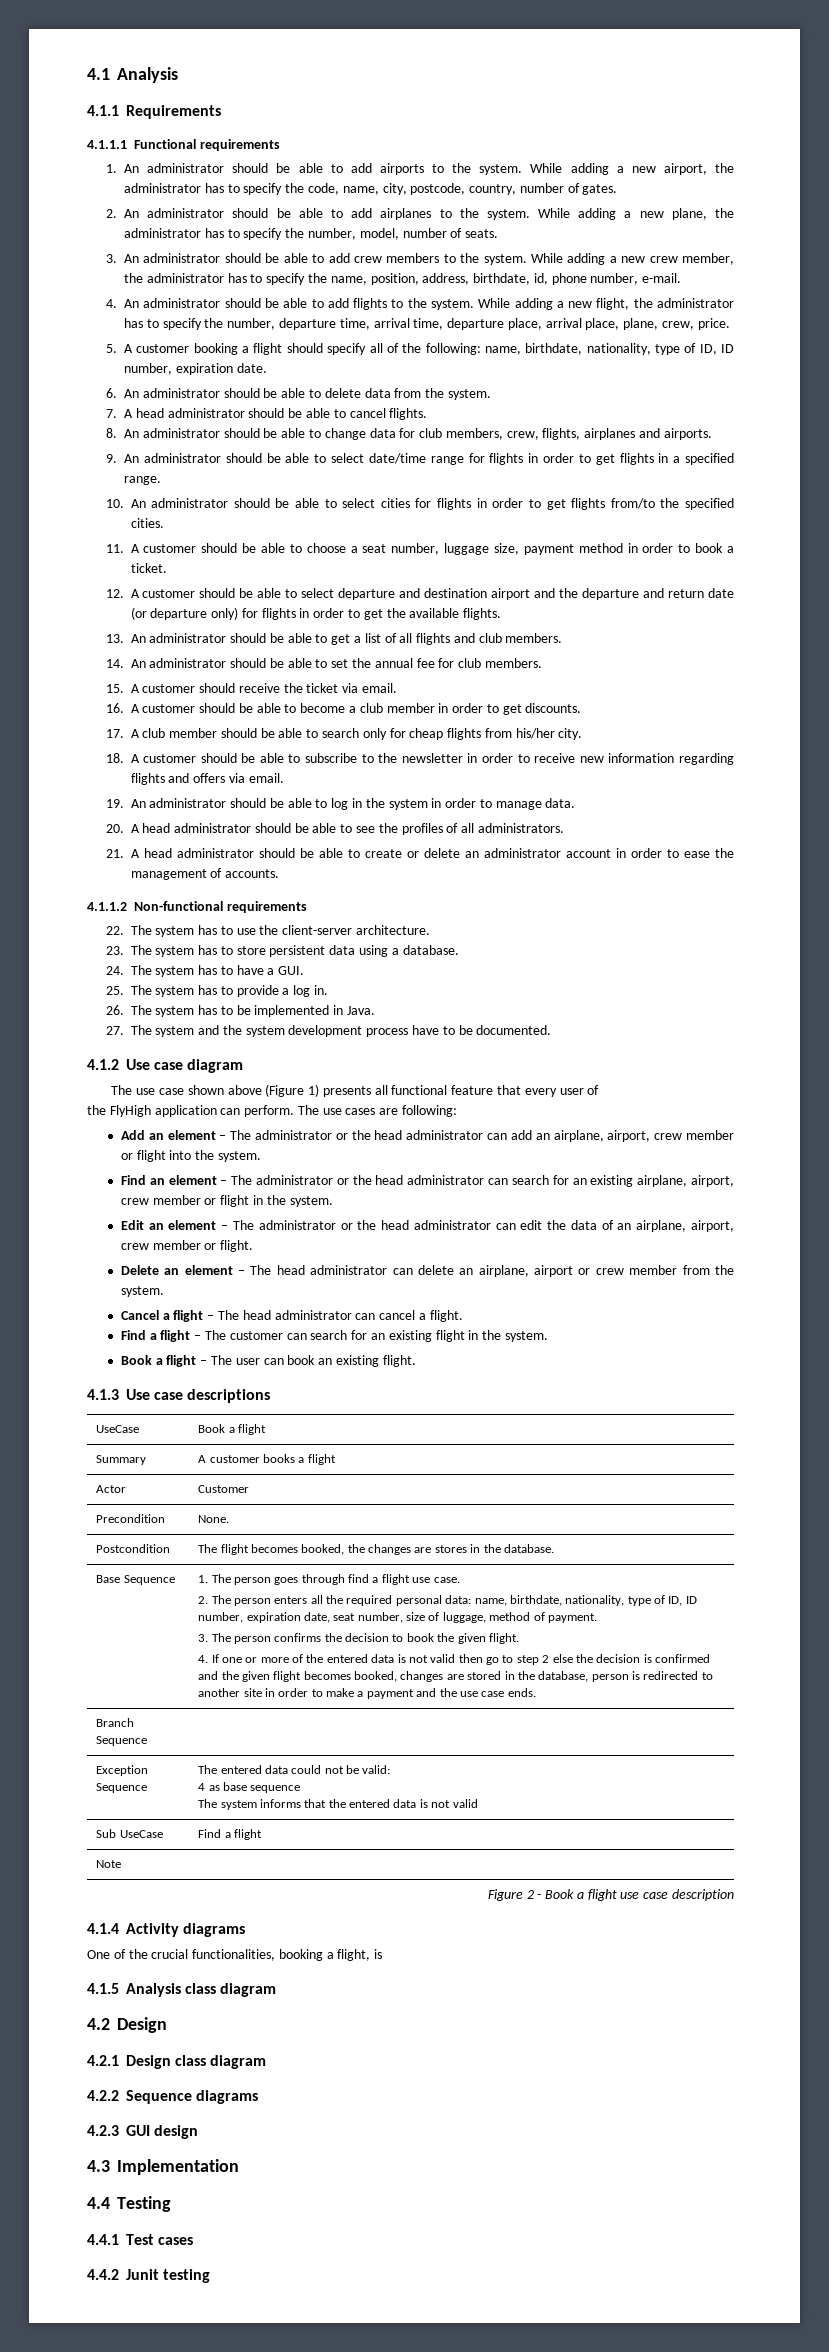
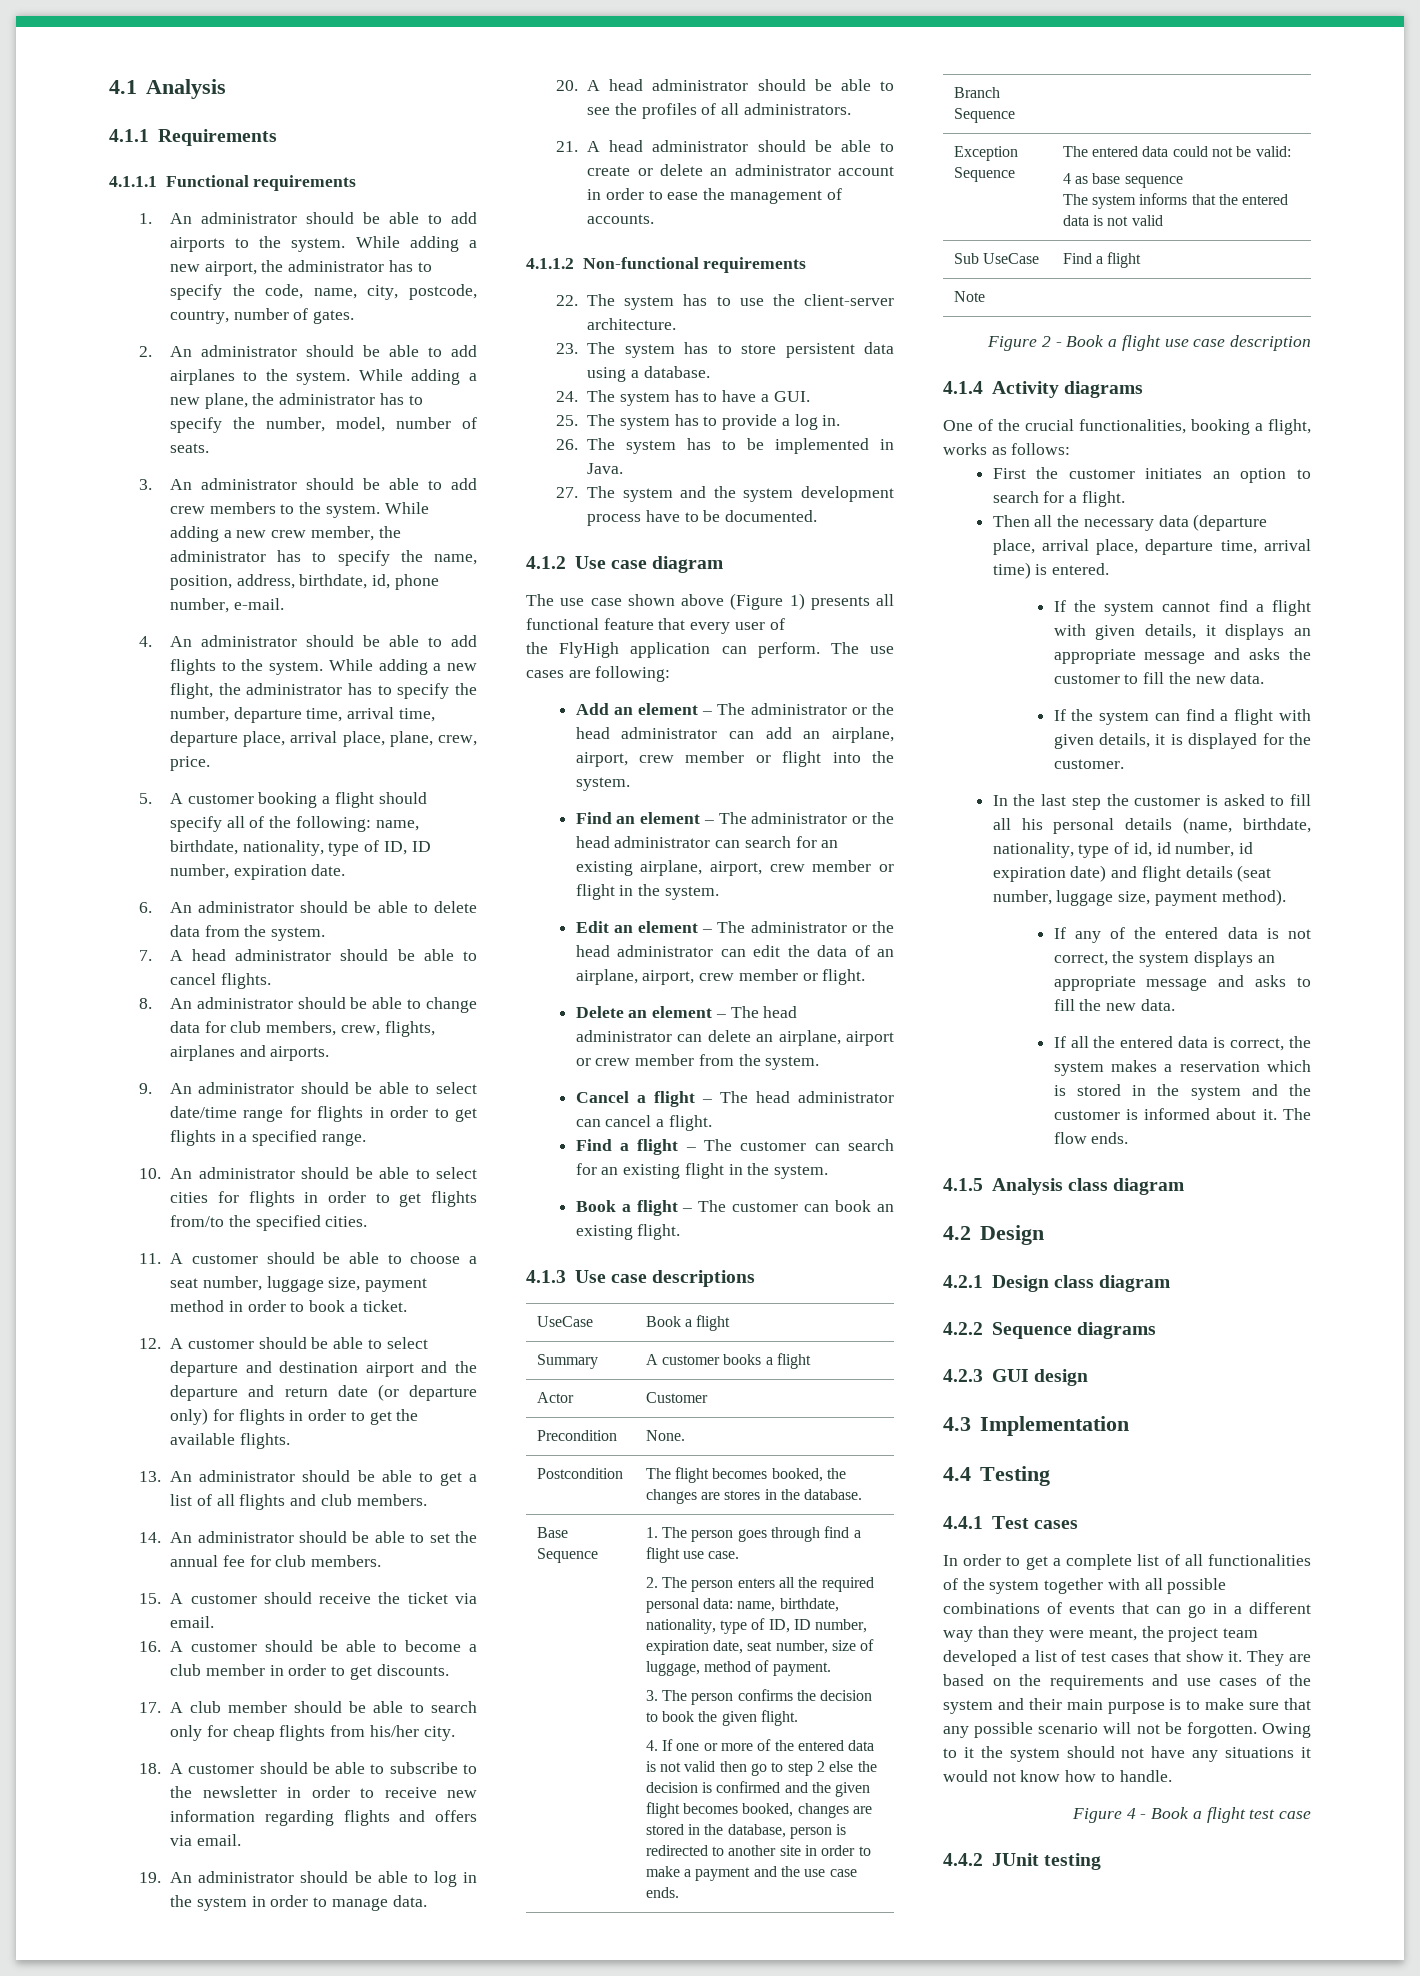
- Book a flight – The user can book an existing flight.
+ Book a flight – The customer can book an existing flight.
- One of the crucial functionalities, booking a flight, is
+ One of the crucial functionalities, booking a flight, works as follows:
+ First the customer initiates an option to search for a flight.
+ Then all the necessary data (departure place, arrival place, departure time, arrival time) is entered.
+ If the system cannot find a flight with given details, it displays an appropriate message and asks the customer to fill the new data.
+ If the system can find a flight with given details, it is displayed for the customer.
+ In the last step the customer is asked to fill all his personal details (name, birthdate, nationality, type of id, id number, id expiration date) and flight details (seat number, luggage size, payment method).
+ If any of the entered data is not correct, the system displays an appropriate message and asks to fill the new data.
+ If all the entered data is correct, the system makes a reservation which is stored in the system and the customer is informed about it. The flow ends.
+ In order to get a complete list of all functionalities of the system together with all possible combinations of events that can go in a different way than they were meant, the project team developed a list of test cases that show it. They are based on the requirements and use cases of the system and their main purpose is to make sure that any possible scenario will not be forgotten. Owing to it the system should not have any situations it would not know how to handle.
+ Figure 4 - Book a flight test case
- 4.4.2 Junit testing
+ 4.4.2 JUnit testing

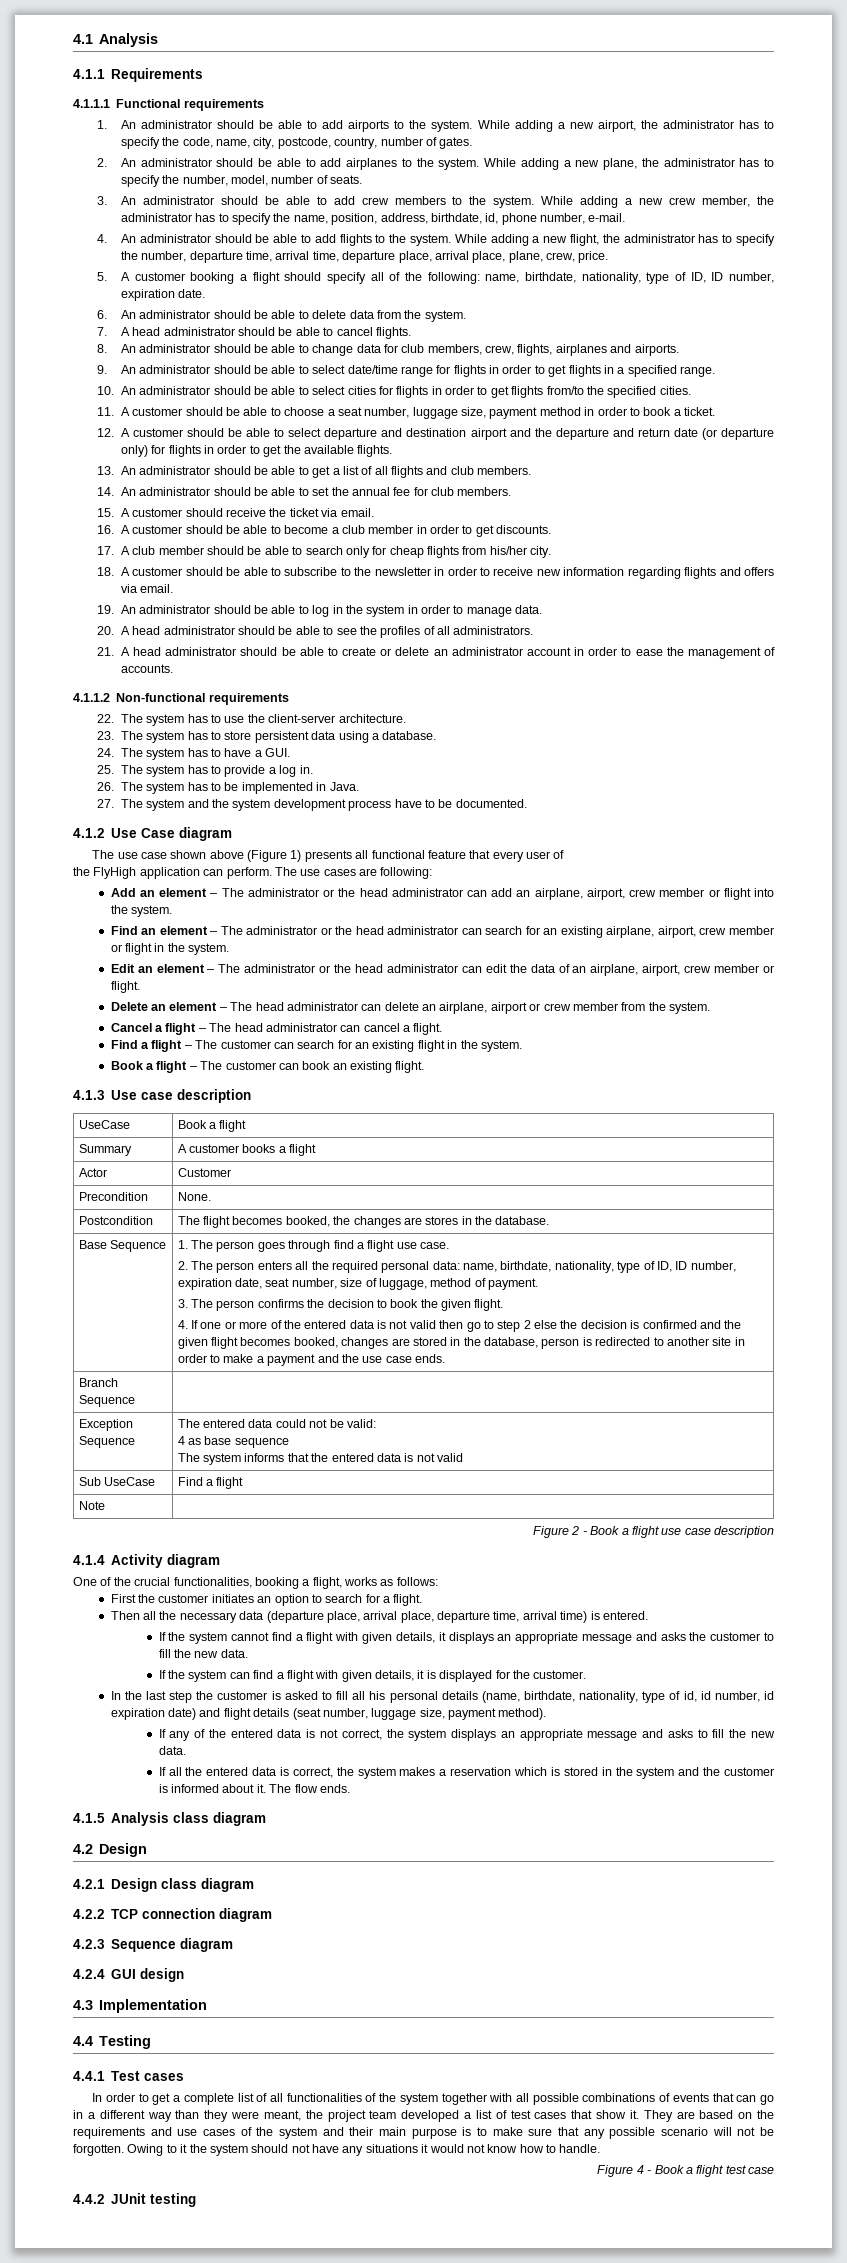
- 4.1.2 Use case diagram
+ 4.1.2 Use Case diagram
- 4.1.3 Use case descriptions
+ 4.1.3 Use case description
- 4.1.4 Activity diagrams
+ 4.1.4 Activity diagram
- 4.2.2 Sequence diagrams
- 4.2.3 GUI design
+ 4.2.2 TCP connection diagram
+ 4.2.3 Sequence diagram
+ 4.2.4 GUI design

